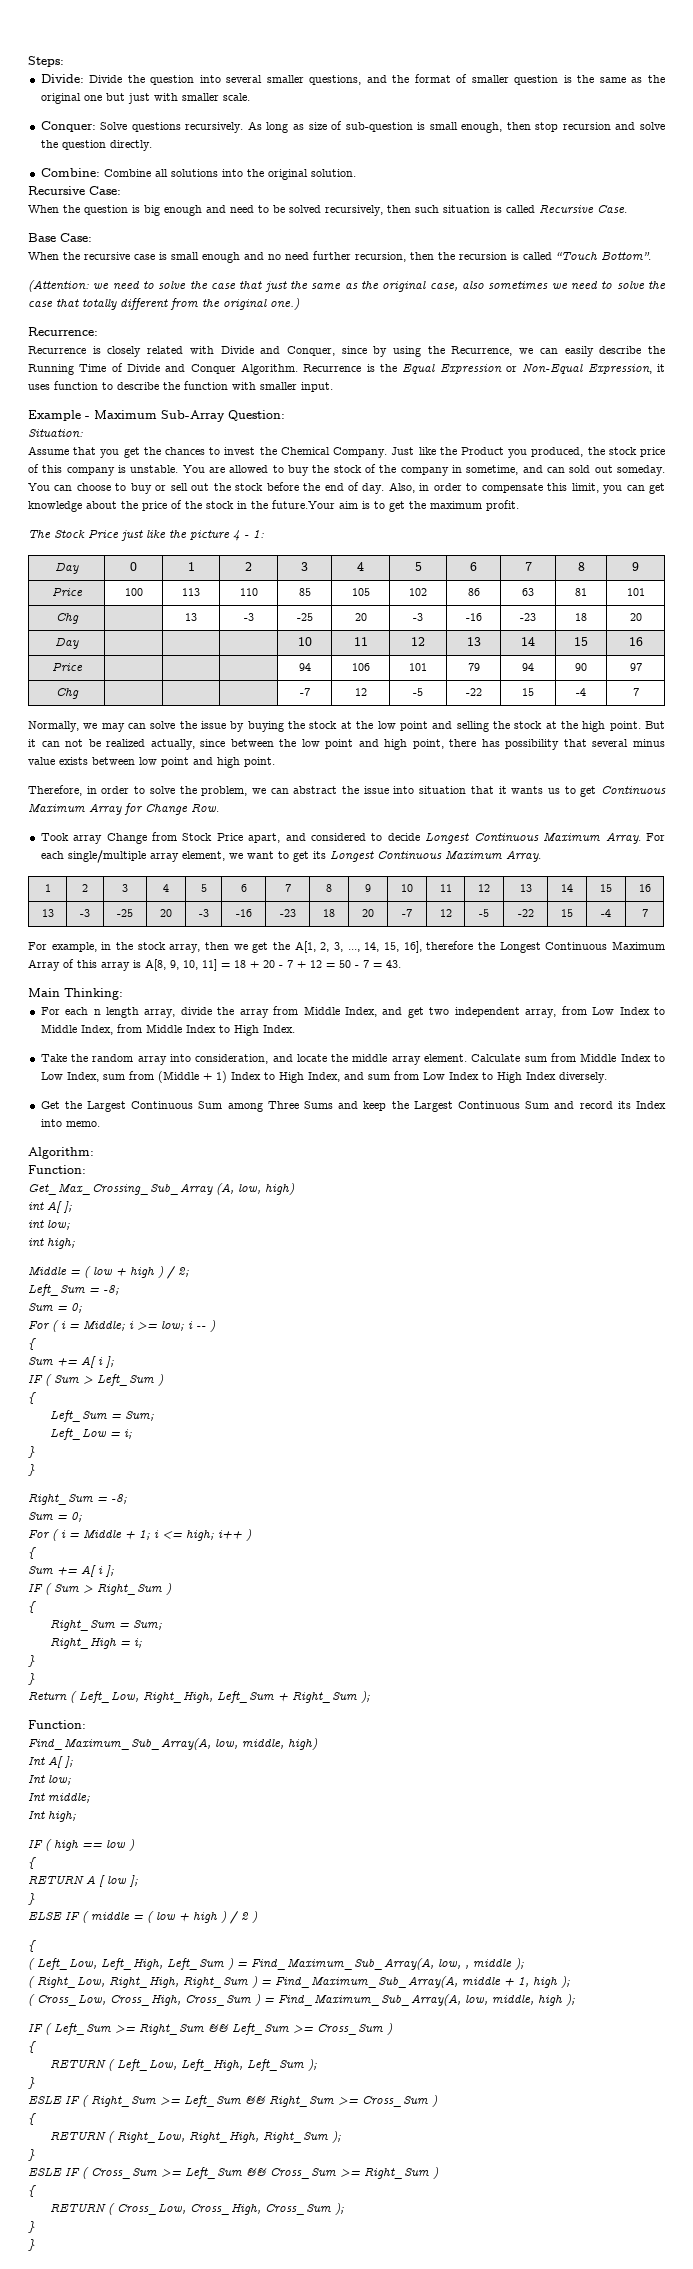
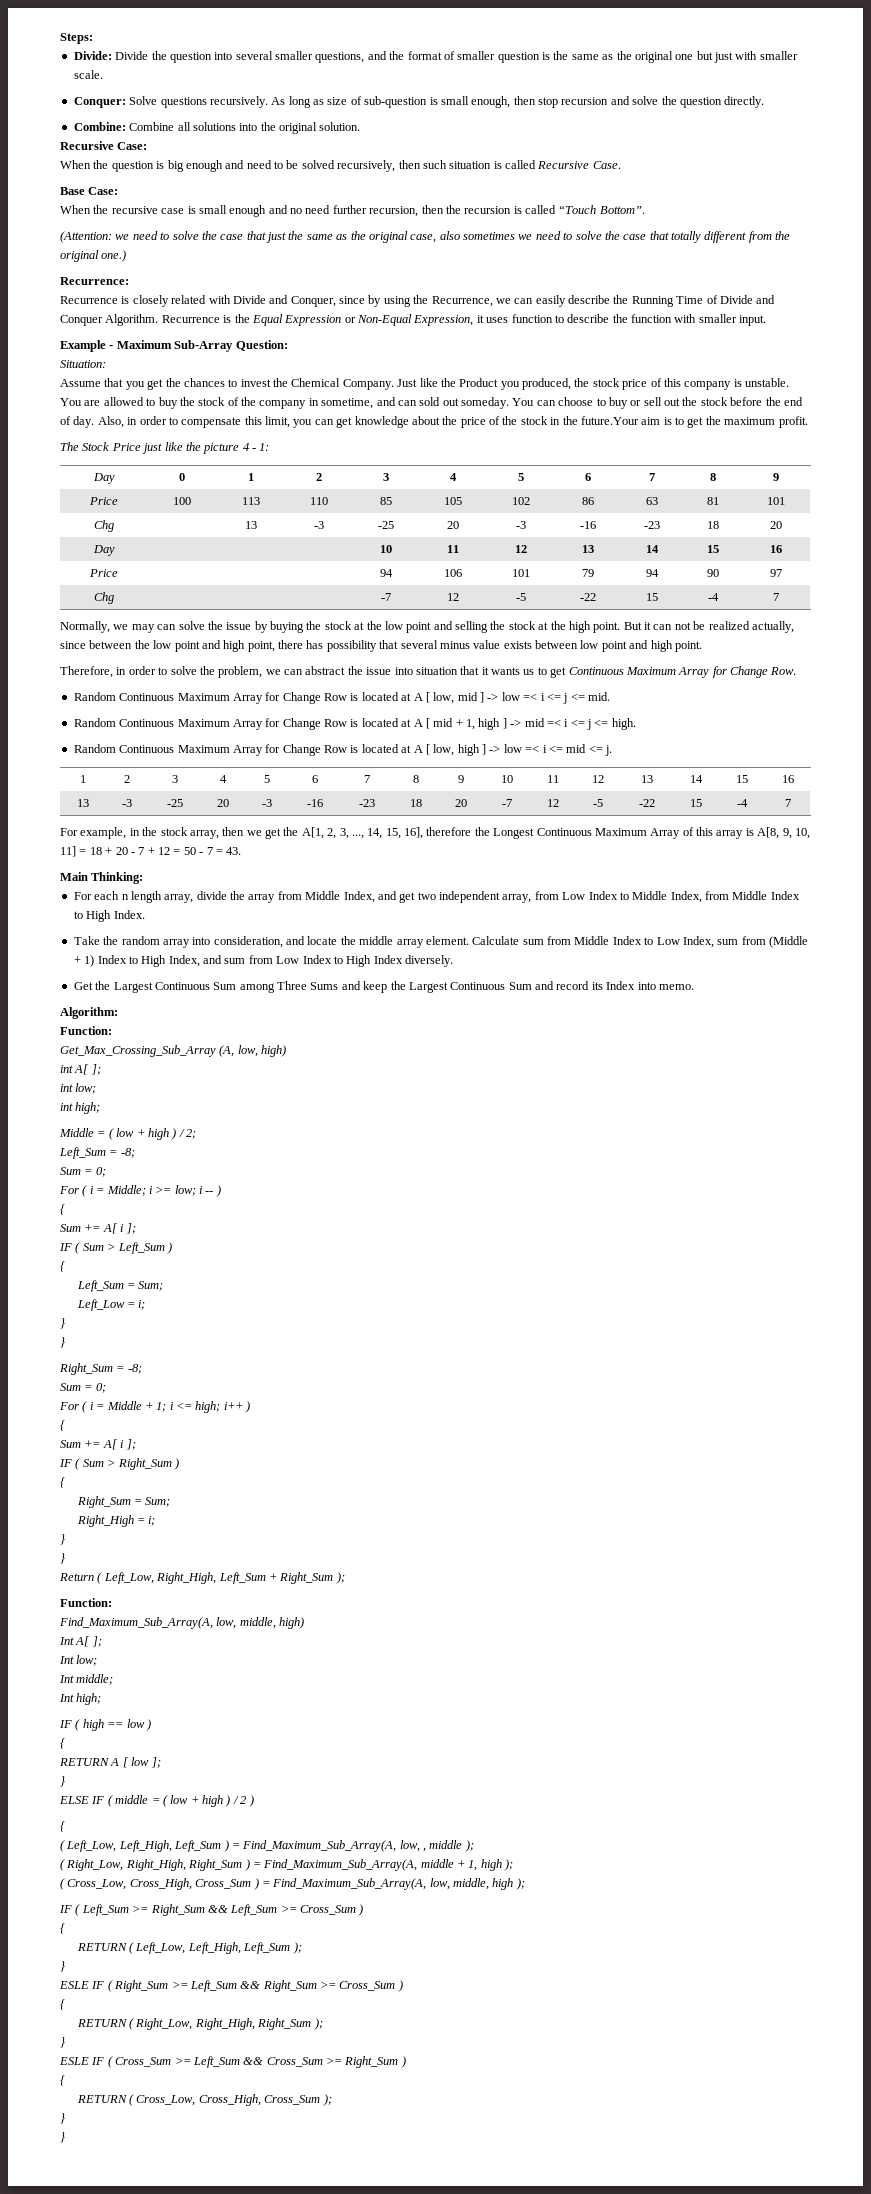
- Took array Change from Stock Price apart, and considered to decide Longest Continuous Maximum Array. For each single/multiple array element, we want to get its Longest Continuous Maximum Array.
+ Random Continuous Maximum Array for Change Row is located at A [ low, mid ] -> low =< i <= j <= mid.
+ Random Continuous Maximum Array for Change Row is located at A [ mid + 1, high ] -> mid =< i <= j <= high.
+ Random Continuous Maximum Array for Change Row is located at A [ low, high ] -> low =< i <= mid <= j.

